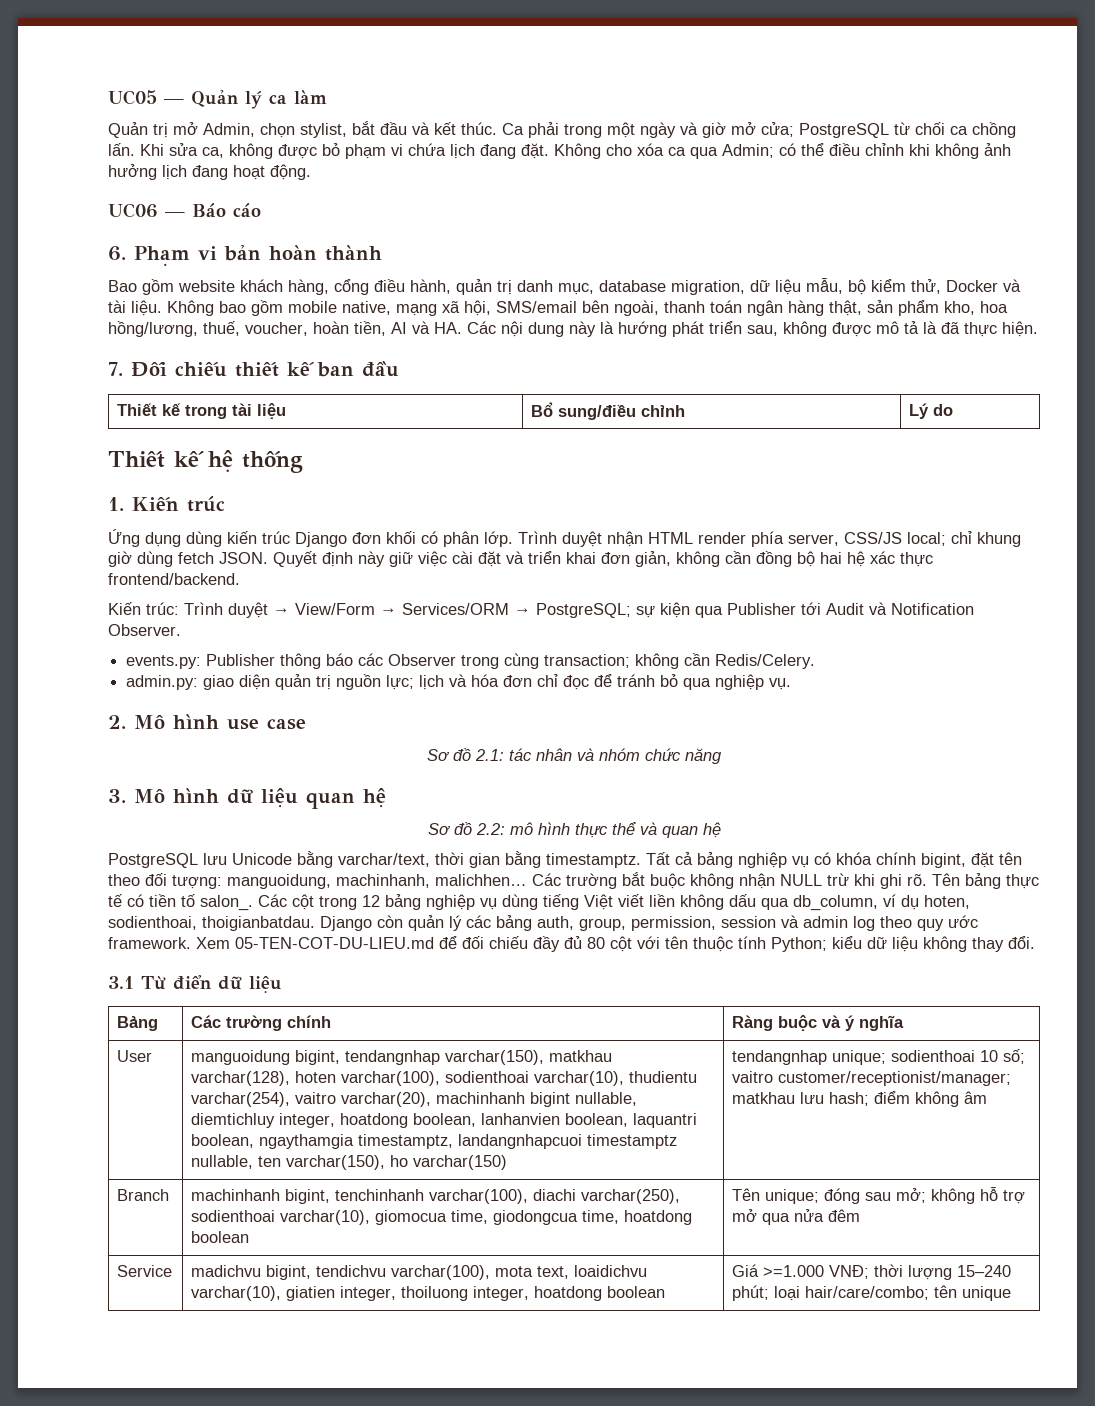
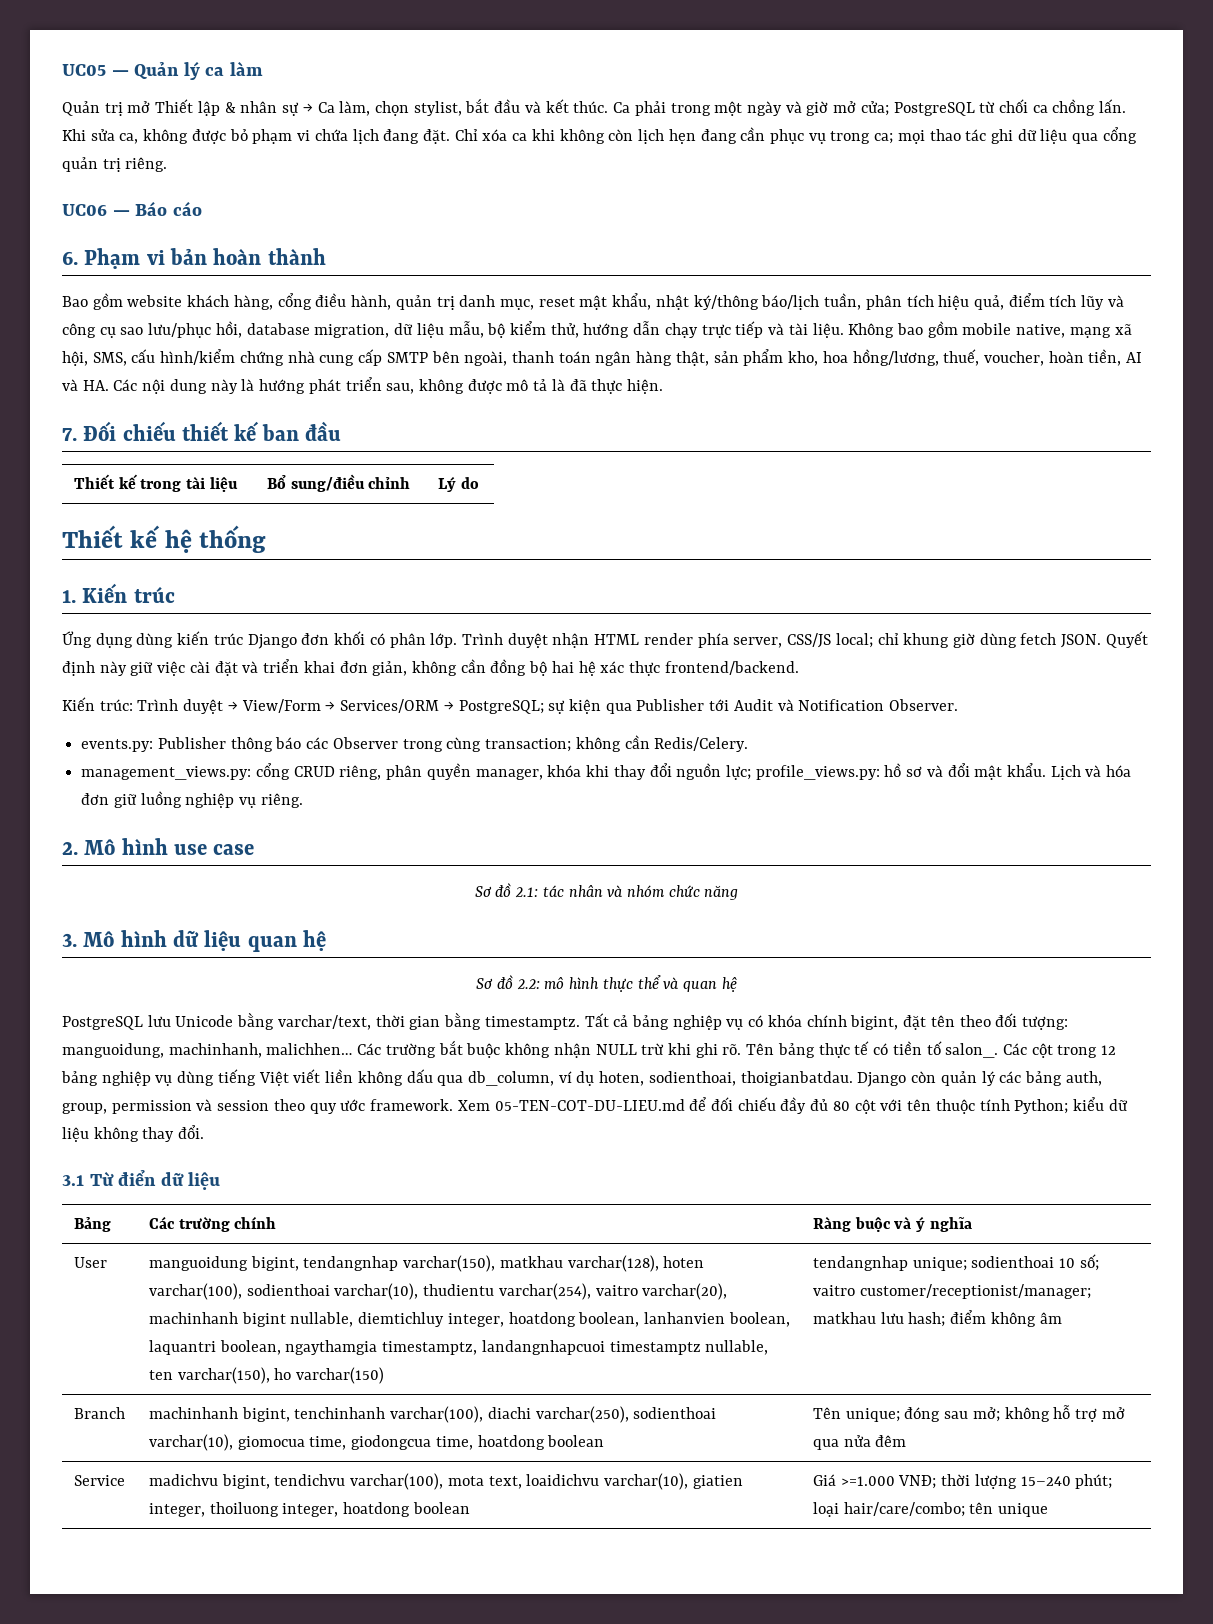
- Quản trị mở Admin, chọn stylist, bắt đầu và kết thúc.
+ Quản trị mở Thiết lập & nhân sự → Ca làm, chọn stylist, bắt đầu và kết thúc.
- Không cho xóa ca qua Admin; có thể điều chỉnh khi không ảnh hưởng lịch đang hoạt động.
+ Chỉ xóa ca khi không còn lịch hẹn đang cần phục vụ trong ca; mọi thao tác ghi dữ liệu qua cổng quản trị riêng.
- Bao gồm website khách hàng, cổng điều hành, quản trị danh mục, database migration, dữ liệu mẫu, bộ kiểm thử, Docker và tài liệu.
+ Bao gồm website khách hàng, cổng điều hành, quản trị danh mục, reset mật khẩu, nhật ký/thông báo/lịch tuần, phân tích hiệu quả, điểm tích lũy và công cụ sao lưu/phục hồi, database migration, dữ liệu mẫu, bộ kiểm thử, hướng dẫn chạy trực tiếp và tài liệu.
- Không bao gồm mobile native, mạng xã hội, SMS/email bên ngoài, thanh toán ngân hàng thật, sản phẩm kho, hoa hồng/lương, thuế, voucher, hoàn tiền, AI và HA. Các nội dung này là hướng phát triển sau, không được mô tả là đã thực hiện.
+ Không bao gồm mobile native, mạng xã hội, SMS, cấu hình/kiểm chứng nhà cung cấp SMTP bên ngoài, thanh toán ngân hàng thật, sản phẩm kho, hoa hồng/lương, thuế, voucher, hoàn tiền, AI và HA. Các nội dung này là hướng phát triển sau, không được mô tả là đã thực hiện.
- admin.py: giao diện quản trị nguồn lực; lịch và hóa đơn chỉ đọc để tránh bỏ qua nghiệp vụ.
+ management_views.py: cổng CRUD riêng, phân quyền manager, khóa khi thay đổi nguồn lực; profile_views.py: hồ sơ và đổi mật khẩu. Lịch và hóa đơn giữ luồng nghiệp vụ riêng.
- Django còn quản lý các bảng auth, group, permission, session và admin log theo quy ước framework.
+ Django còn quản lý các bảng auth, group, permission và session theo quy ước framework.

